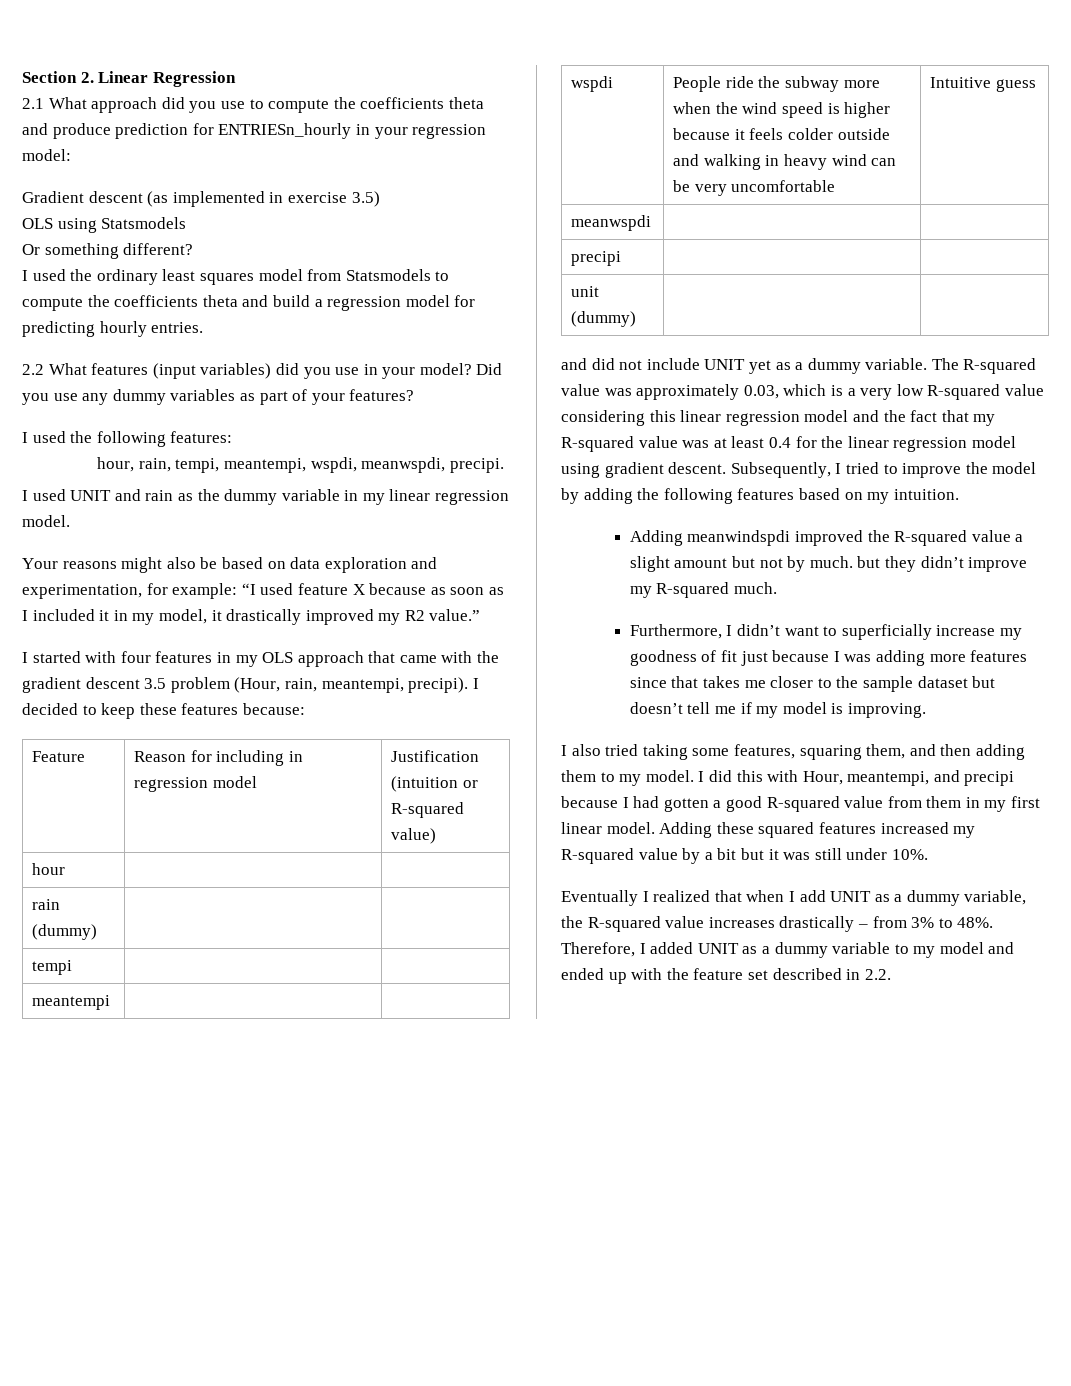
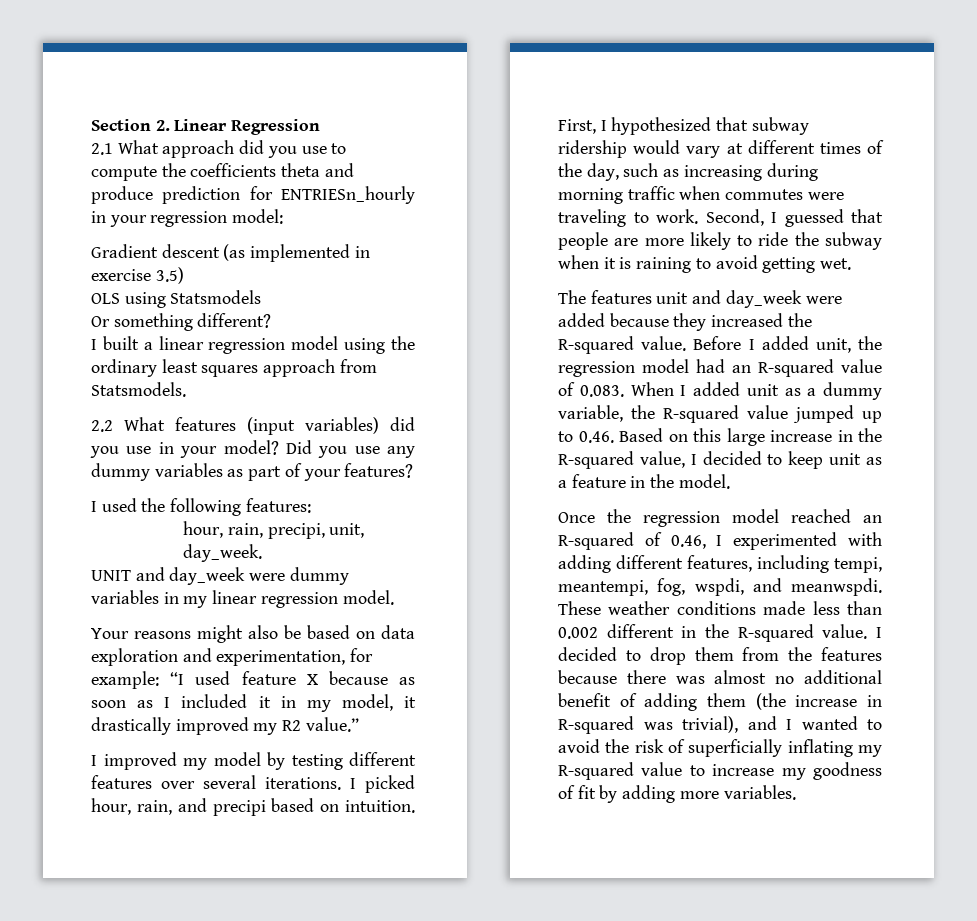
- I used the ordinary least squares model from Statsmodels to compute the coefficients theta and build a regression model for predicting hourly entries.
+ I built a linear regression model using the ordinary least squares approach from Statsmodels.
- hour, rain, tempi, meantempi, wspdi, meanwspdi, precipi.
- I used UNIT and rain as the dummy variable in my linear regression model.
+ hour, rain, precipi, unit, day_week.
+ UNIT and day_week were dummy variables in my linear regression model.
- I started with four features in my OLS approach that came with the gradient descent 3.5 problem (Hour, rain, meantempi, precipi). I decided to keep these features because:
- Feature | Reason for including in regression model | Justification (intuition or R-squared value)
- hour | |
- rain (dummy) | |
- tempi | |
- meantempi | |
- wspdi | People ride the subway more when the wind speed is higher because it feels colder outside and walking in heavy wind can be very uncomfortable | Intuitive guess
- meanwspdi | |
- precipi | |
- unit (dummy) | |
- and did not include UNIT yet as a dummy variable. The R-squared value was approximately 0.03, which is a very low R-squared value considering this linear regression model and the fact that my R-squared value was at least 0.4 for the linear regression model using gradient descent. Subsequently, I tried to improve the model by adding the following features based on my intuition.
- Adding meanwindspdi improved the R-squared value a slight amount but not by much. but they didn’t improve my R-squared much.
- Furthermore, I didn’t want to superficially increase my goodness of fit just because I was adding more features since that takes me closer to the sample dataset but doesn’t tell me if my model is improving.
- I also tried taking some features, squaring them, and then adding them to my model. I did this with Hour, meantempi, and precipi because I had gotten a good R-squared value from them in my first linear model. Adding these squared features increased my R-squared value by a bit but it was still under 10%.
- Eventually I realized that when I add UNIT as a dummy variable, the R-squared value increases drastically – from 3% to 48%. Therefore, I added UNIT as a dummy variable to my model and ended up with the feature set described in 2.2.
+ I improved my model by testing different features over several iterations. I picked hour, rain, and precipi based on intuition. First, I hypothesized that subway ridership would vary at different times of the day, such as increasing during morning traffic when commutes were traveling to work. Second, I guessed that people are more likely to ride the subway when it is raining to avoid getting wet.
+ The features unit and day_week were added because they increased the R-squared value. Before I added unit, the regression model had an R-squared value of 0.083. When I added unit as a dummy variable, the R-squared value jumped up to 0.46. Based on this large increase in the R-squared value, I decided to keep unit as a feature in the model.
+ Once the regression model reached an R-squared of 0.46, I experimented with adding different features, including tempi, meantempi, fog, wspdi, and meanwspdi. These weather conditions made less than 0.002 different in the R-squared value. I decided to drop them from the features because there was almost no additional benefit of adding them (the increase in R-squared was trivial), and I wanted to avoid the risk of superficially inflating my R-squared value to increase my goodness of fit by adding more variables.

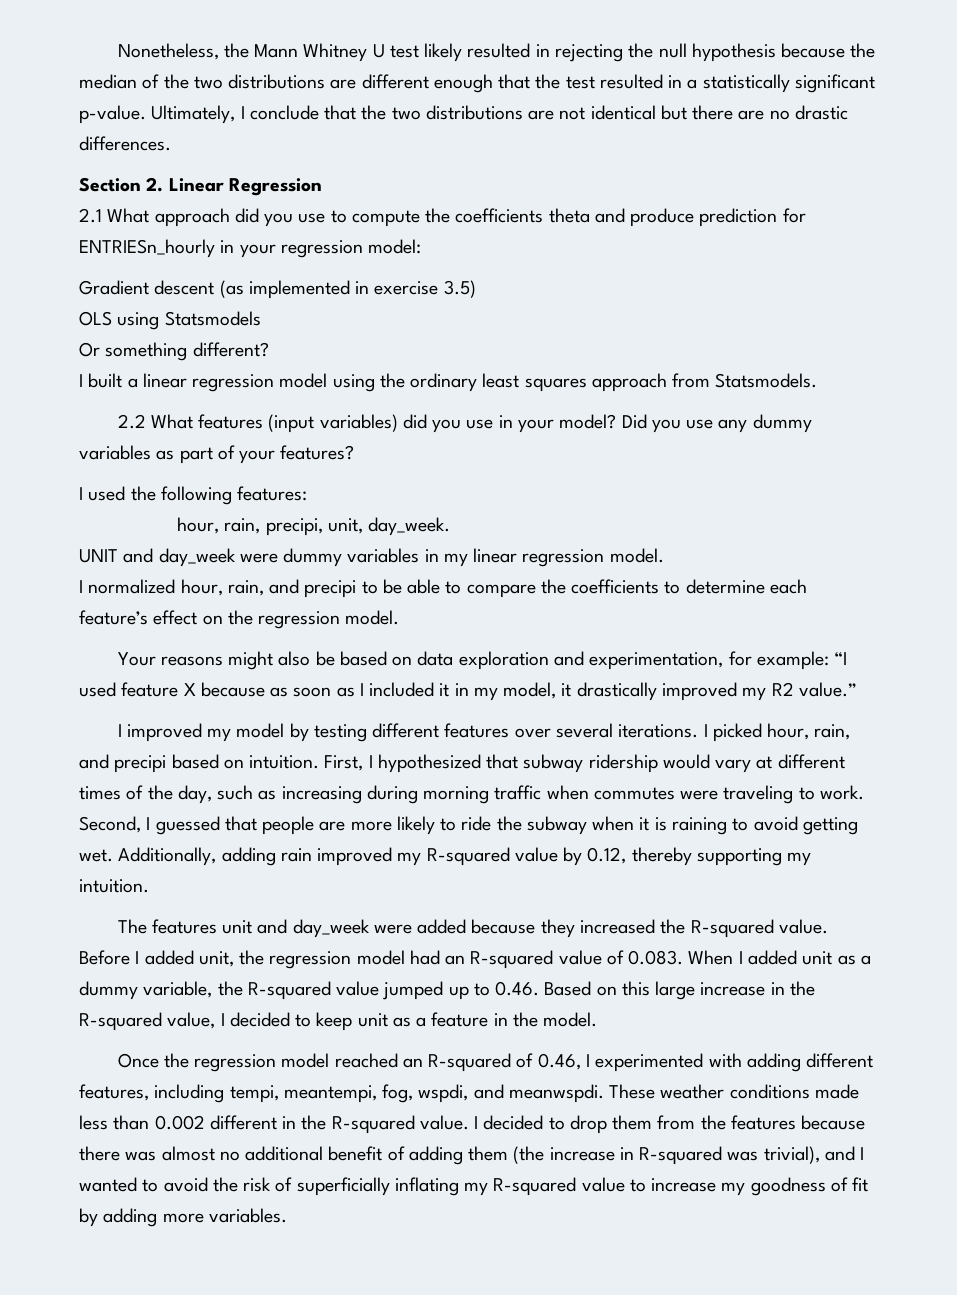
+ Nonetheless, the Mann Whitney U test likely resulted in rejecting the null hypothesis because the median of the two distributions are different enough that the test resulted in a statistically significant p-value. Ultimately, I conclude that the two distributions are not identical but there are no drastic differences.
+ I normalized hour, rain, and precipi to be able to compare the coefficients to determine each feature’s effect on the regression model.
+ Additionally, adding rain improved my R-squared value by 0.12, thereby supporting my intuition.

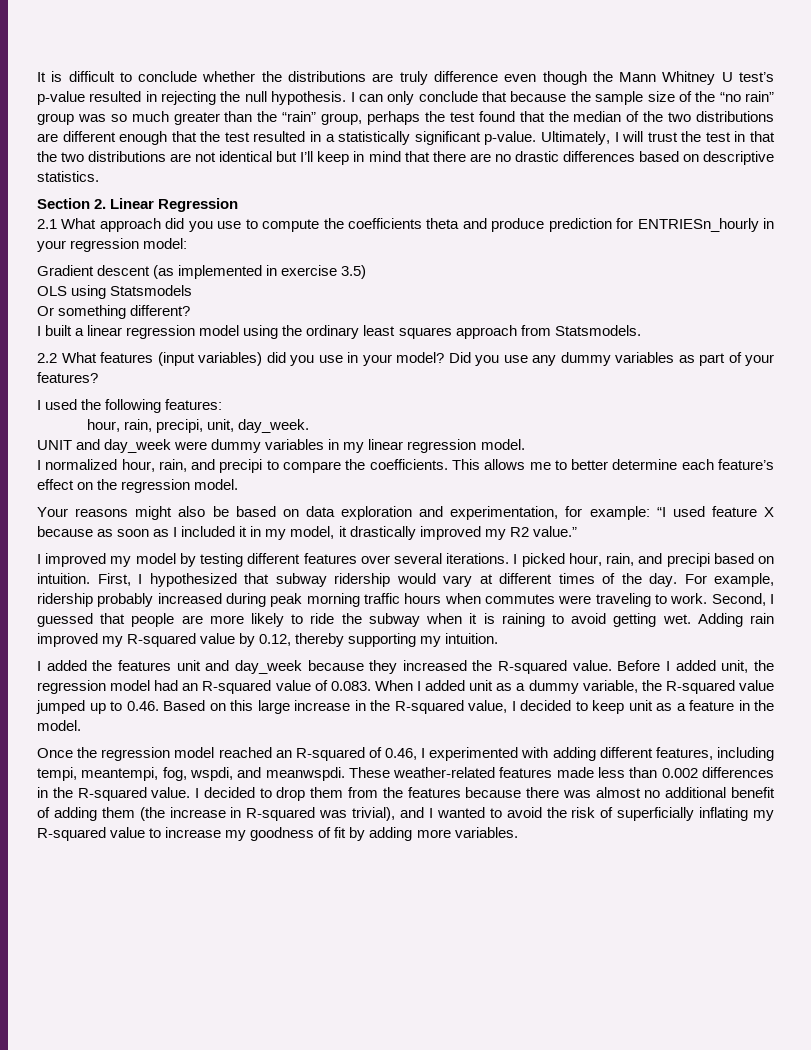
- Nonetheless, the Mann Whitney U test likely resulted in rejecting the null hypothesis because the median of the two distributions are different enough that the test resulted in a statistically significant p-value.
+ It is difficult to conclude whether the distributions are truly difference even though the Mann Whitney U test’s p-value resulted in rejecting the null hypothesis. I can only conclude that because the sample size of the “no rain” group was so much greater than the “rain” group, perhaps the test found that the median of the two distributions are different enough that the test resulted in a statistically significant p-value.
- Ultimately, I conclude that the two distributions are not identical but there are no drastic differences.
+ Ultimately, I will trust the test in that the two distributions are not identical but I’ll keep in mind that there are no drastic differences based on descriptive statistics.
- I normalized hour, rain, and precipi to be able to compare the coefficients to determine each feature’s effect on the regression model.
+ I normalized hour, rain, and precipi to compare the coefficients. This allows me to better determine each feature’s effect on the regression model.
- First, I hypothesized that subway ridership would vary at different times of the day, such as increasing during morning traffic when commutes were traveling to work.
+ First, I hypothesized that subway ridership would vary at different times of the day. For example, ridership probably increased during peak morning traffic hours when commutes were traveling to work.
- Additionally, adding rain improved my R-squared value by 0.12, thereby supporting my intuition.
+ Adding rain improved my R-squared value by 0.12, thereby supporting my intuition.
- The features unit and day_week were added because they increased the R-squared value.
+ I added the features unit and day_week because they increased the R-squared value.
- These weather conditions made less than 0.002 different in the R-squared value.
+ These weather-related features made less than 0.002 differences in the R-squared value.

